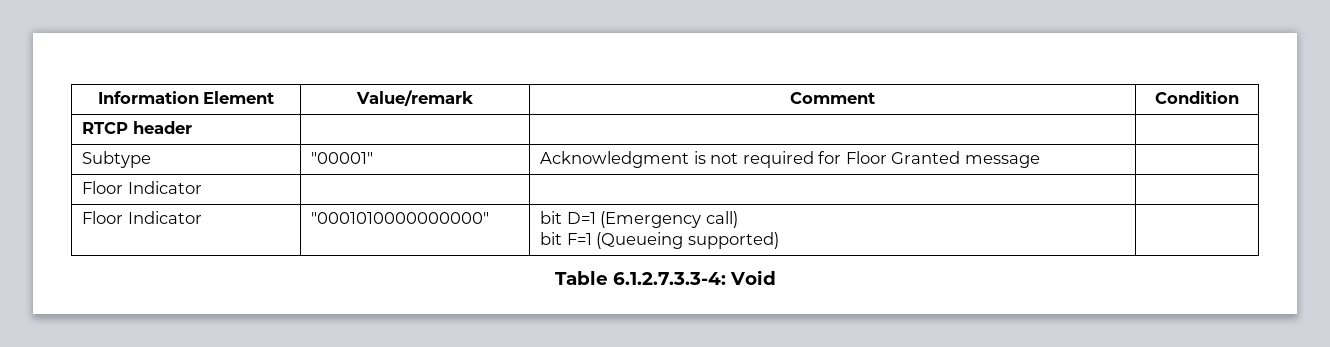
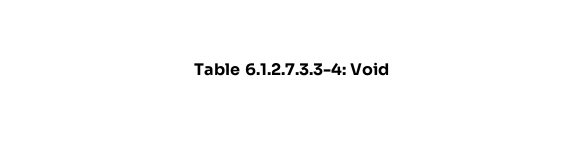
- Information Element | Value/remark | Comment | Condition
- RTCP header | | |
- Subtype | "00001" | Acknowledgment is not required for Floor Granted message |
- Floor Indicator | | |
- Floor Indicator | "0001010000000000" | bit D=1 (Emergency call)
- bit F=1 (Queueing supported) |

